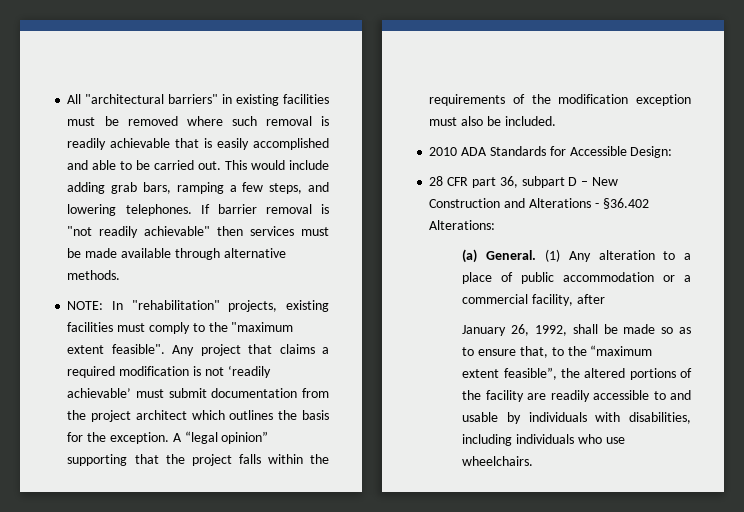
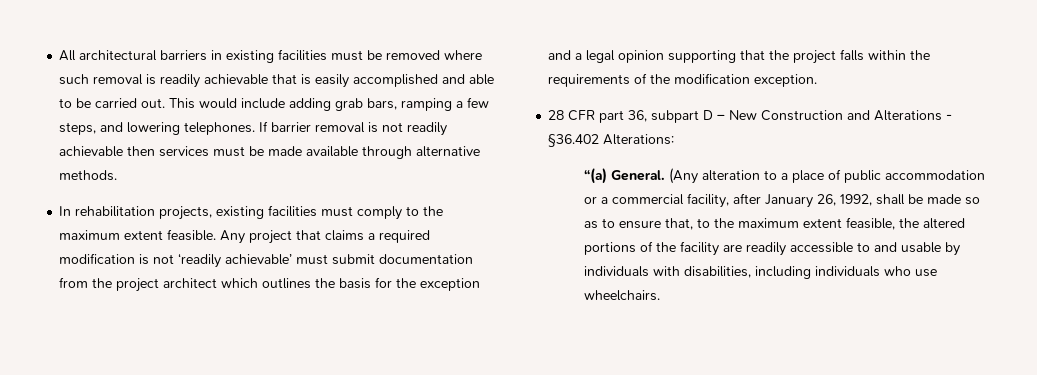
- All "architectural barriers" in existing facilities must be removed where such removal is readily achievable that is easily accomplished and able to be carried out.
+ All architectural barriers in existing facilities must be removed where such removal is readily achievable that is easily accomplished and able to be carried out.
- If barrier removal is "not readily achievable" then services must be made available through alternative methods.
+ If barrier removal is not readily achievable then services must be made available through alternative methods.
- NOTE: In "rehabilitation" projects, existing facilities must comply to the "maximum extent feasible".
+ In rehabilitation projects, existing facilities must comply to the maximum extent feasible.
- Any project that claims a required modification is not ‘readily achievable’ must submit documentation from the project architect which outlines the basis for the exception. A “legal opinion” supporting that the project falls within the requirements of the modification exception must also be included.
- 2010 ADA Standards for Accessible Design:
+ Any project that claims a required modification is not ‘readily achievable’ must submit documentation from the project architect which outlines the basis for the exception and a legal opinion supporting that the project falls within the requirements of the modification exception.
- (a) General. (1) Any alteration to a place of public accommodation or a commercial facility, after
- January 26, 1992, shall be made so as to ensure that, to the “maximum extent feasible”, the altered portions of the facility are readily accessible to and usable by individuals with disabilities, including individuals who use wheelchairs.
+ “(a) General. (Any alteration to a place of public accommodation or a commercial facility, after January 26, 1992, shall be made so as to ensure that, to the maximum extent feasible, the altered portions of the facility are readily accessible to and usable by individuals with disabilities, including individuals who use wheelchairs.

